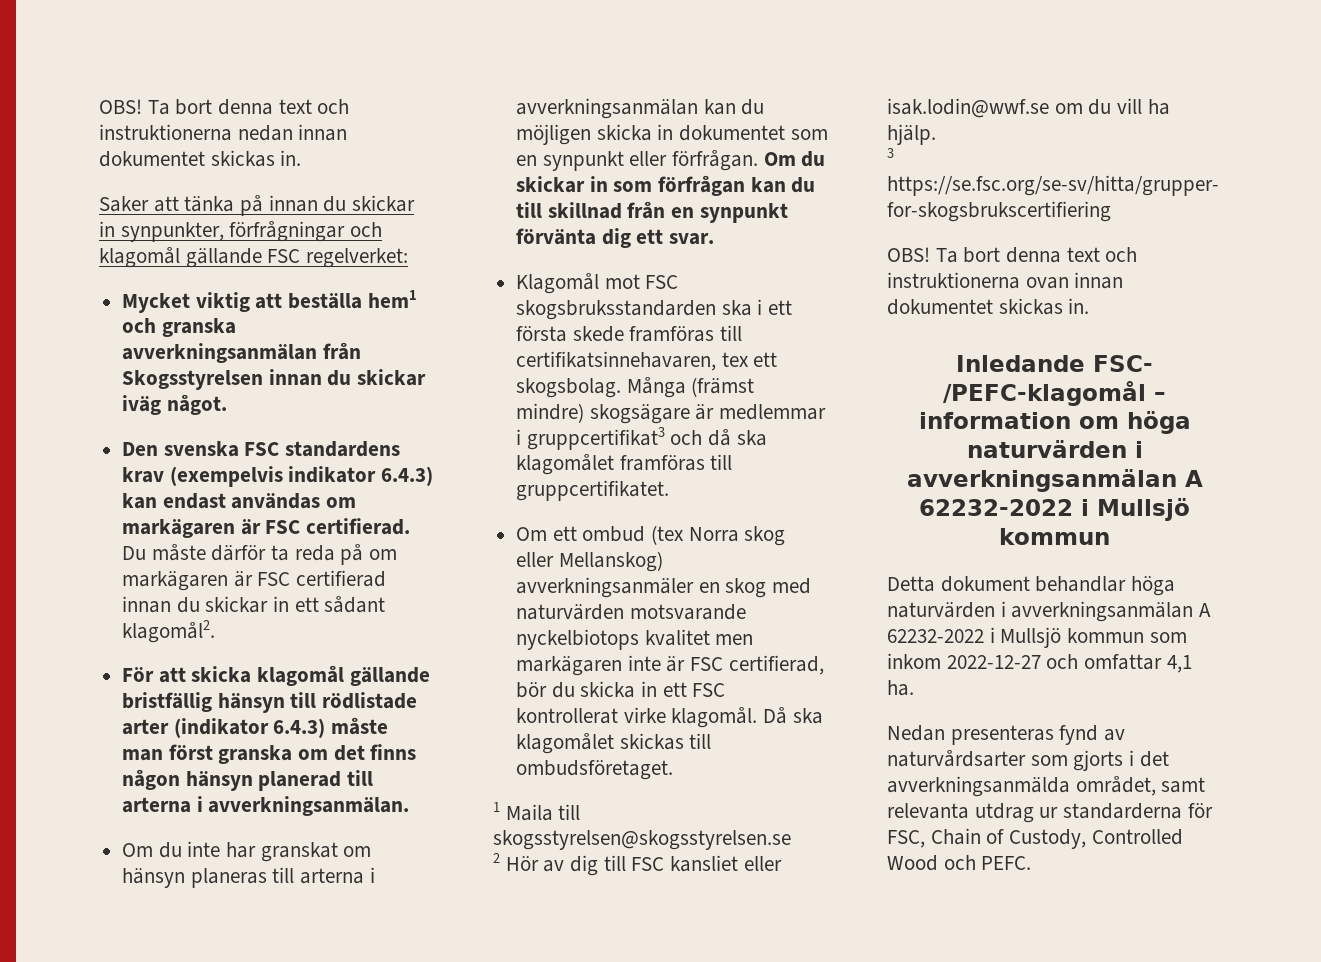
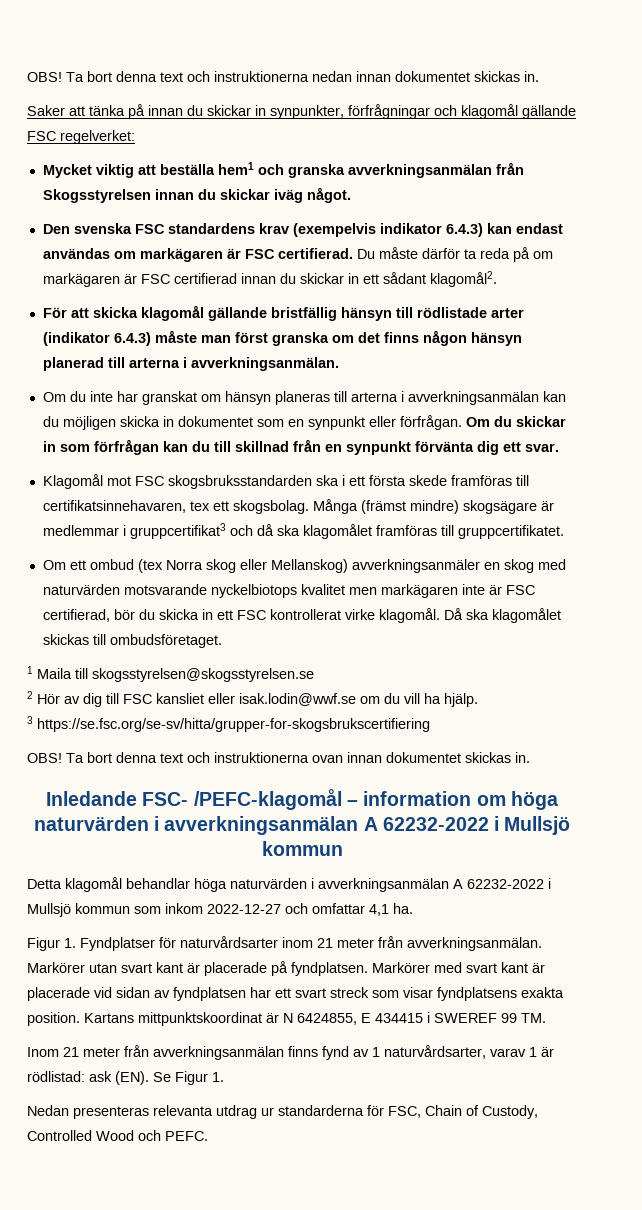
- Detta dokument behandlar höga naturvärden i avverkningsanmälan A 62232-2022 i Mullsjö kommun som inkom 2022-12-27 och omfattar 4,1 ha.
+ Detta klagomål behandlar höga naturvärden i avverkningsanmälan A 62232-2022 i Mullsjö kommun som inkom 2022-12-27 och omfattar 4,1 ha.
- Nedan presenteras fynd av naturvårdsarter som gjorts i det avverkningsanmälda området, samt relevanta utdrag ur standarderna för FSC, Chain of Custody, Controlled Wood och PEFC.
+ Figur 1. Fyndplatser för naturvårdsarter inom 21 meter från avverkningsanmälan. Markörer utan svart kant är placerade på fyndplatsen. Markörer med svart kant är placerade vid sidan av fyndplatsen har ett svart streck som visar fyndplatsens exakta position. Kartans mittpunktskoordinat är N 6424855, E 434415 i SWEREF 99 TM.
+ Inom 21 meter från avverkningsanmälan finns fynd av 1 naturvårdsarter, varav 1 är rödlistad: ask (EN). Se Figur 1.
+ Nedan presenteras relevanta utdrag ur standarderna för FSC, Chain of Custody, Controlled Wood och PEFC.

